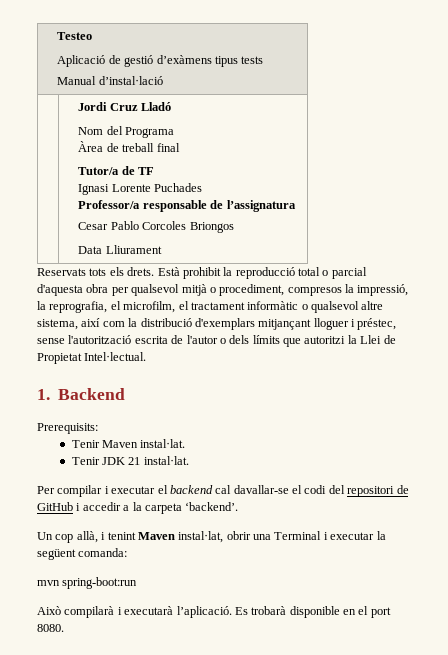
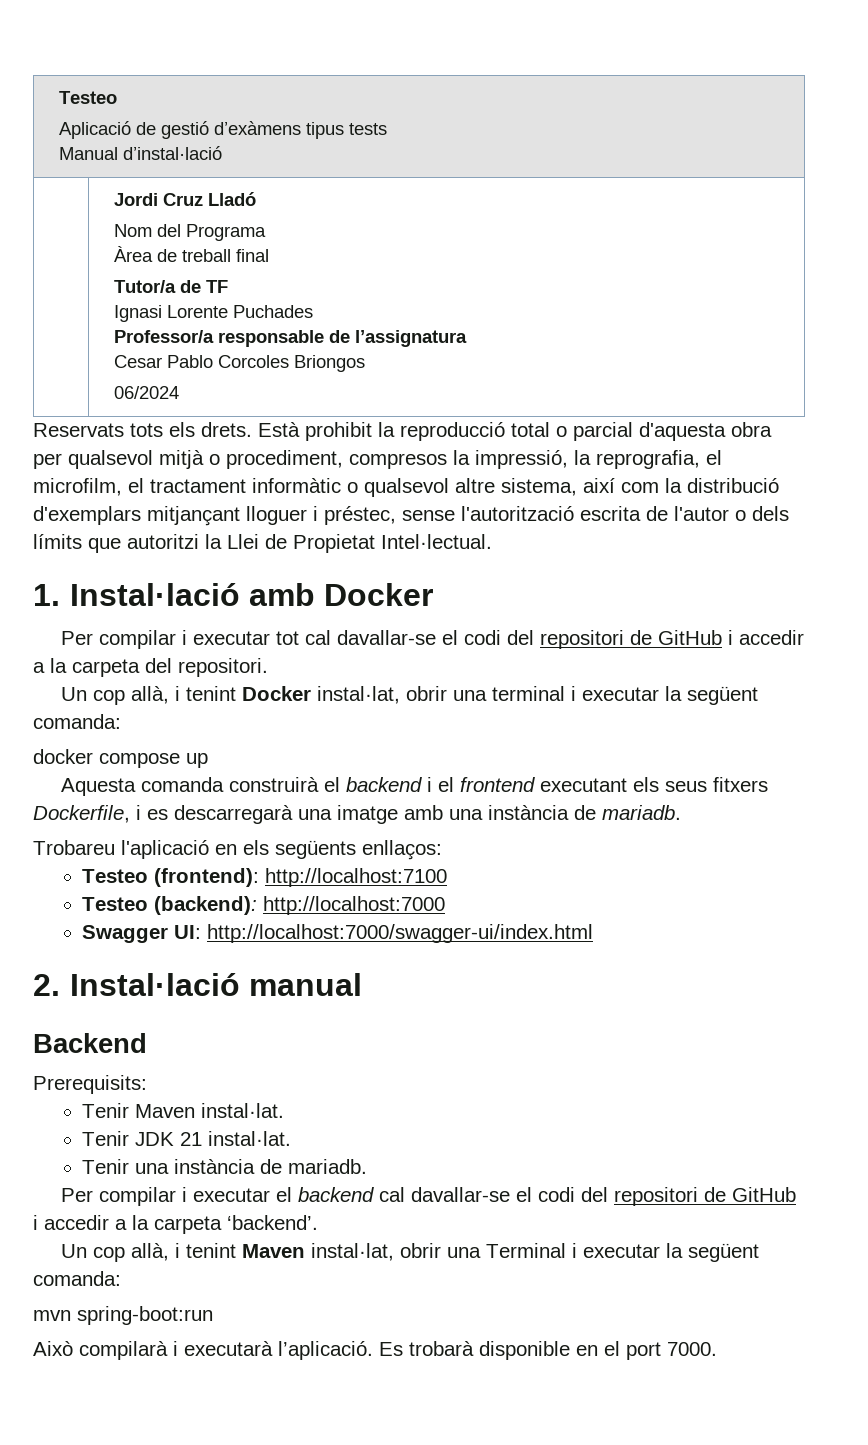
  | Jordi Cruz Lladó
  Nom del Programa
  Àrea de treball final
  Tutor/a de TF
  Ignasi Lorente Puchades
  Professor/a responsable de l’assignatura
  Cesar Pablo Corcoles Briongos
- Data Lliurament
+ 06/2024
- 1. Backend
+ 1. Instal·lació amb Docker
+ Per compilar i executar tot cal davallar-se el codi del repositori de GitHub i accedir a la carpeta del repositori.
+ Un cop allà, i tenint Docker instal·lat, obrir una terminal i executar la següent comanda:
+ docker compose up
+ Aquesta comanda construirà el backend i el frontend executant els seus fitxers Dockerfile, i es descarregarà una imatge amb una instància de mariadb.
+ Trobareu l'aplicació en els següents enllaços:
+ Testeo (frontend): http://localhost:7100
+ Testeo (backend): http://localhost:7000
+ Swagger UI: http://localhost:7000/swagger-ui/index.html
+ 2. Instal·lació manual
+ Backend
+ Tenir una instància de mariadb.
- Es trobarà disponible en el port 8080.
+ Es trobarà disponible en el port 7000.

